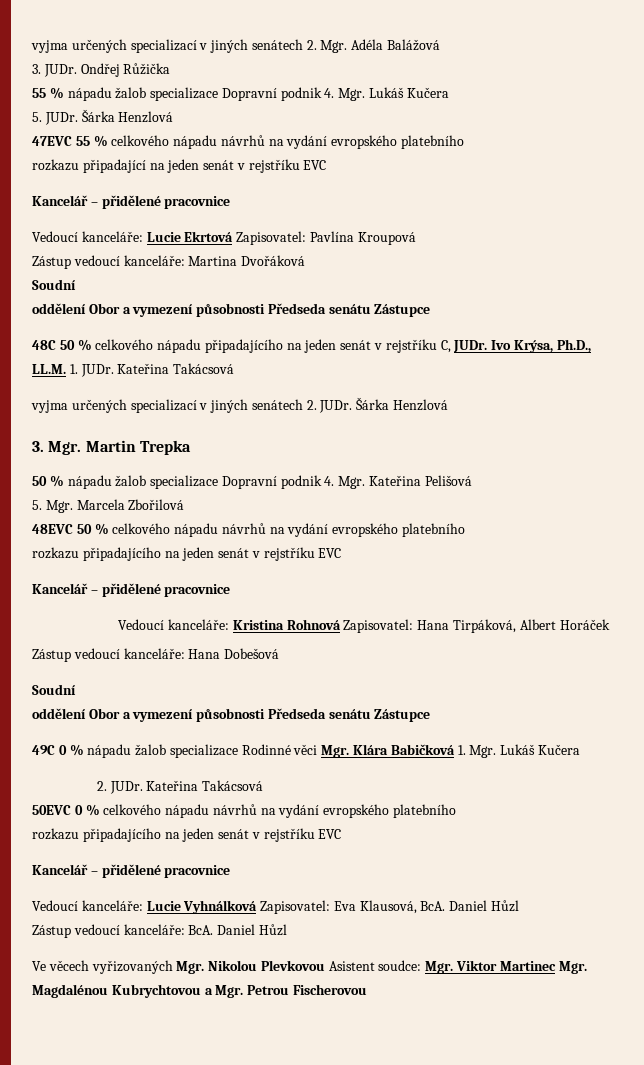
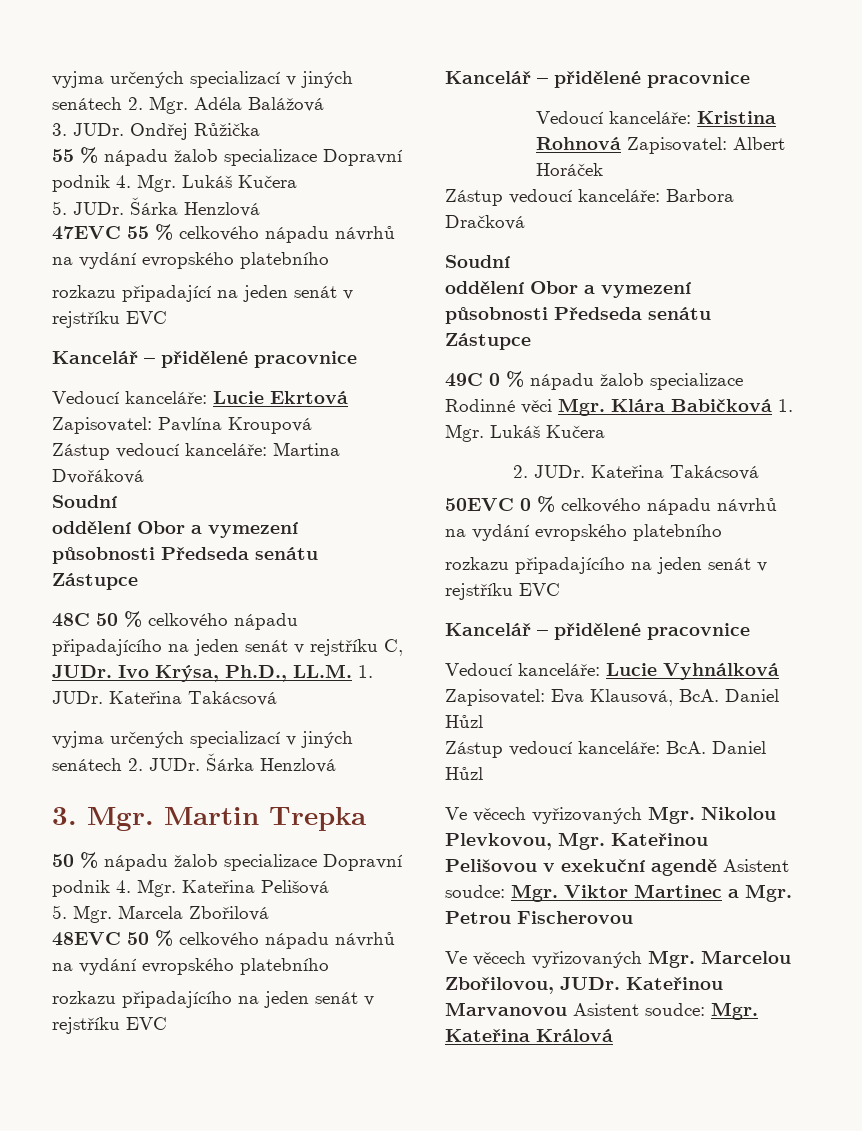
- Vedoucí kanceláře: Kristina Rohnová Zapisovatel: Hana Tirpáková, Albert Horáček
+ Vedoucí kanceláře: Kristina Rohnová Zapisovatel: Albert Horáček
- Zástup vedoucí kanceláře: Hana Dobešová
+ Zástup vedoucí kanceláře: Barbora Dračková
- Ve věcech vyřizovaných Mgr. Nikolou Plevkovou Asistent soudce: Mgr. Viktor Martinec Mgr. Magdalénou Kubrychtovou a Mgr. Petrou Fischerovou
+ Ve věcech vyřizovaných Mgr. Nikolou Plevkovou, Mgr. Kateřinou Pelišovou v exekuční agendě Asistent soudce: Mgr. Viktor Martinec a Mgr. Petrou Fischerovou
+ Ve věcech vyřizovaných Mgr. Marcelou Zbořilovou, JUDr. Kateřinou Marvanovou Asistent soudce: Mgr. Kateřina Králová

